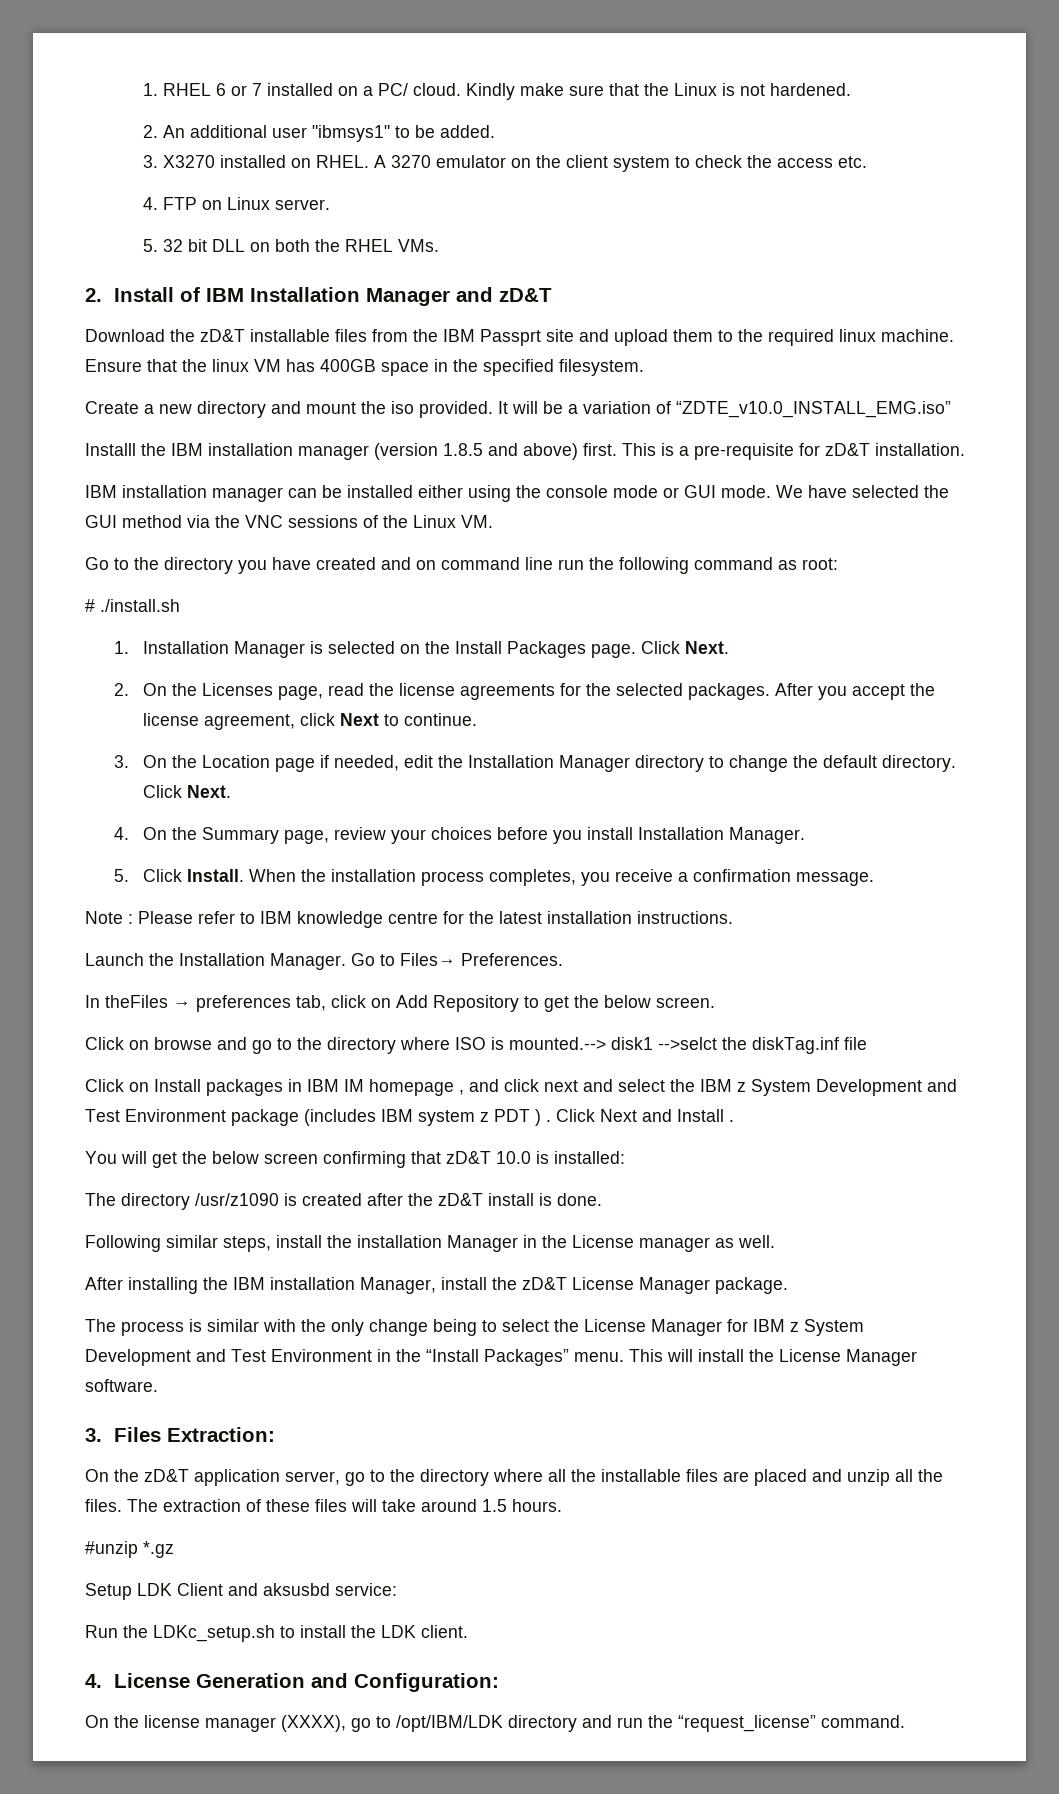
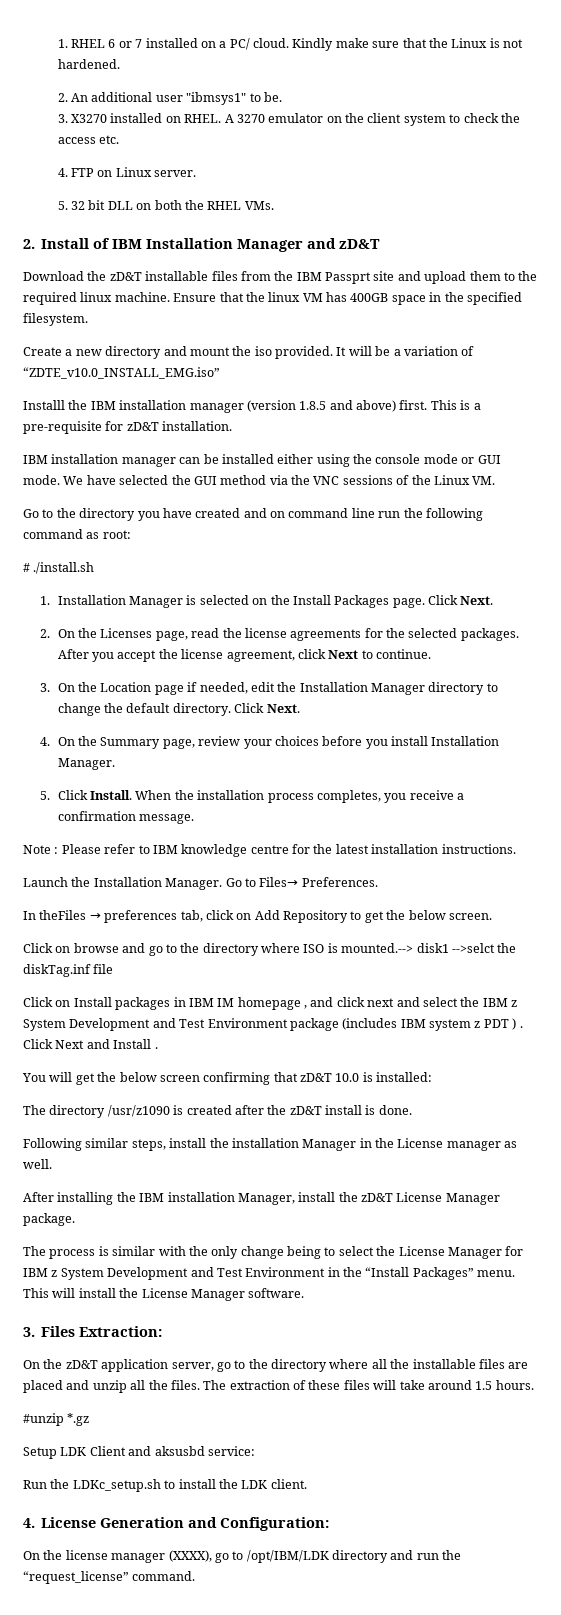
- 2. An additional user "ibmsys1" to be added.
+ 2. An additional user "ibmsys1" to be.

